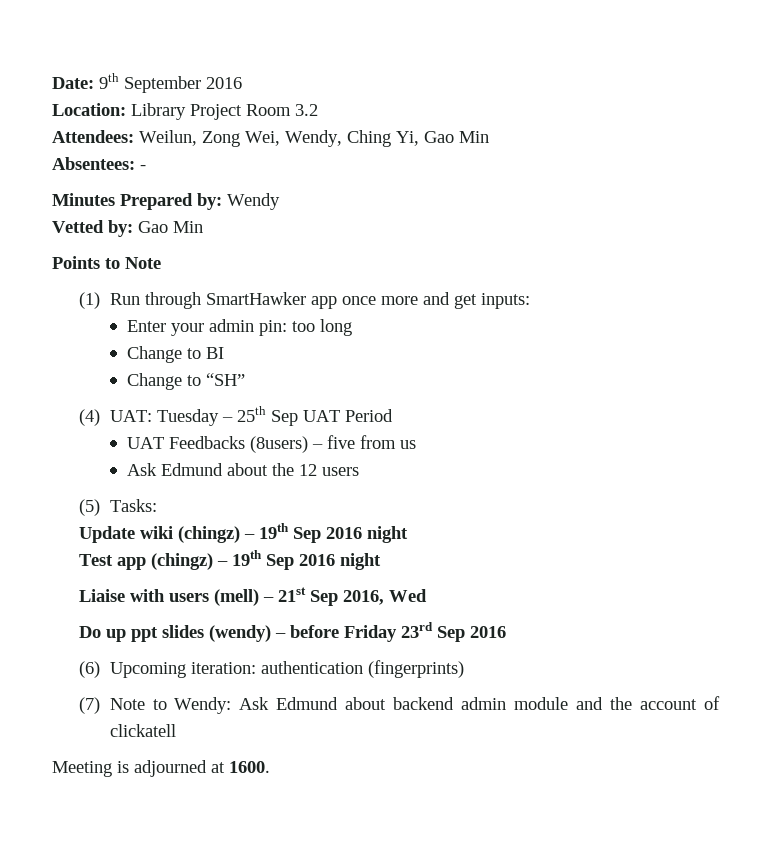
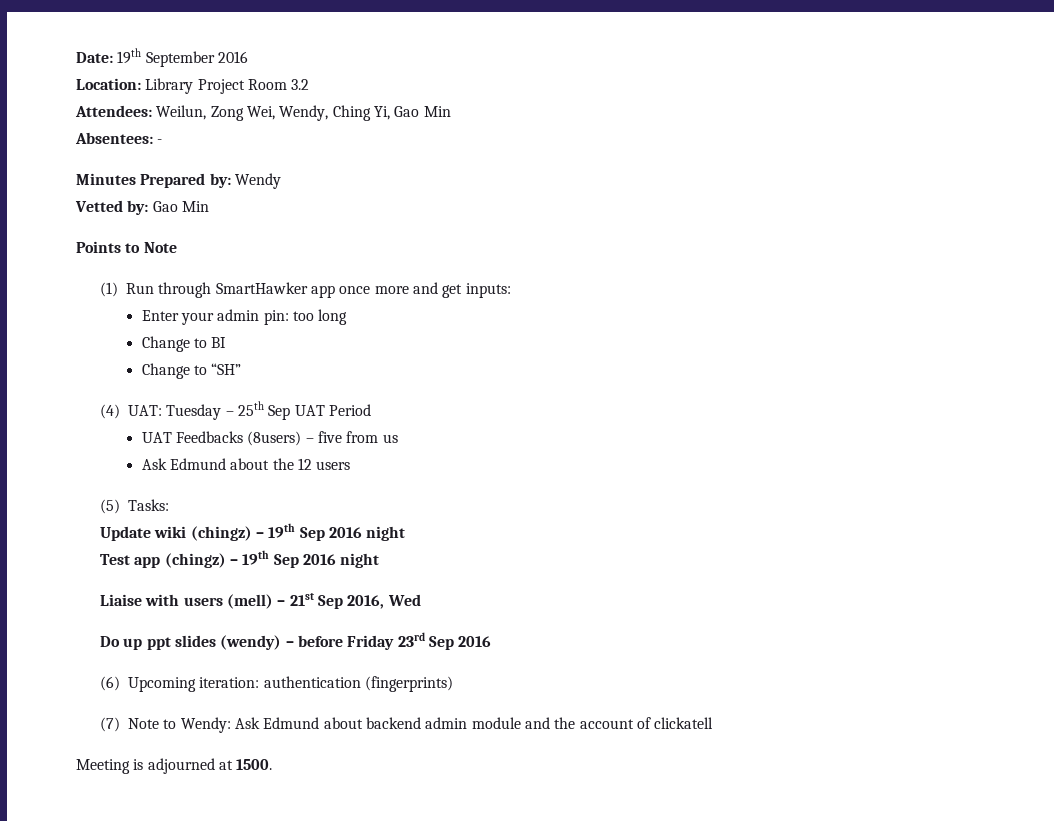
- Date: 9th September 2016
+ Date: 19th September 2016
- Meeting is adjourned at 1600.
+ Meeting is adjourned at 1500.

